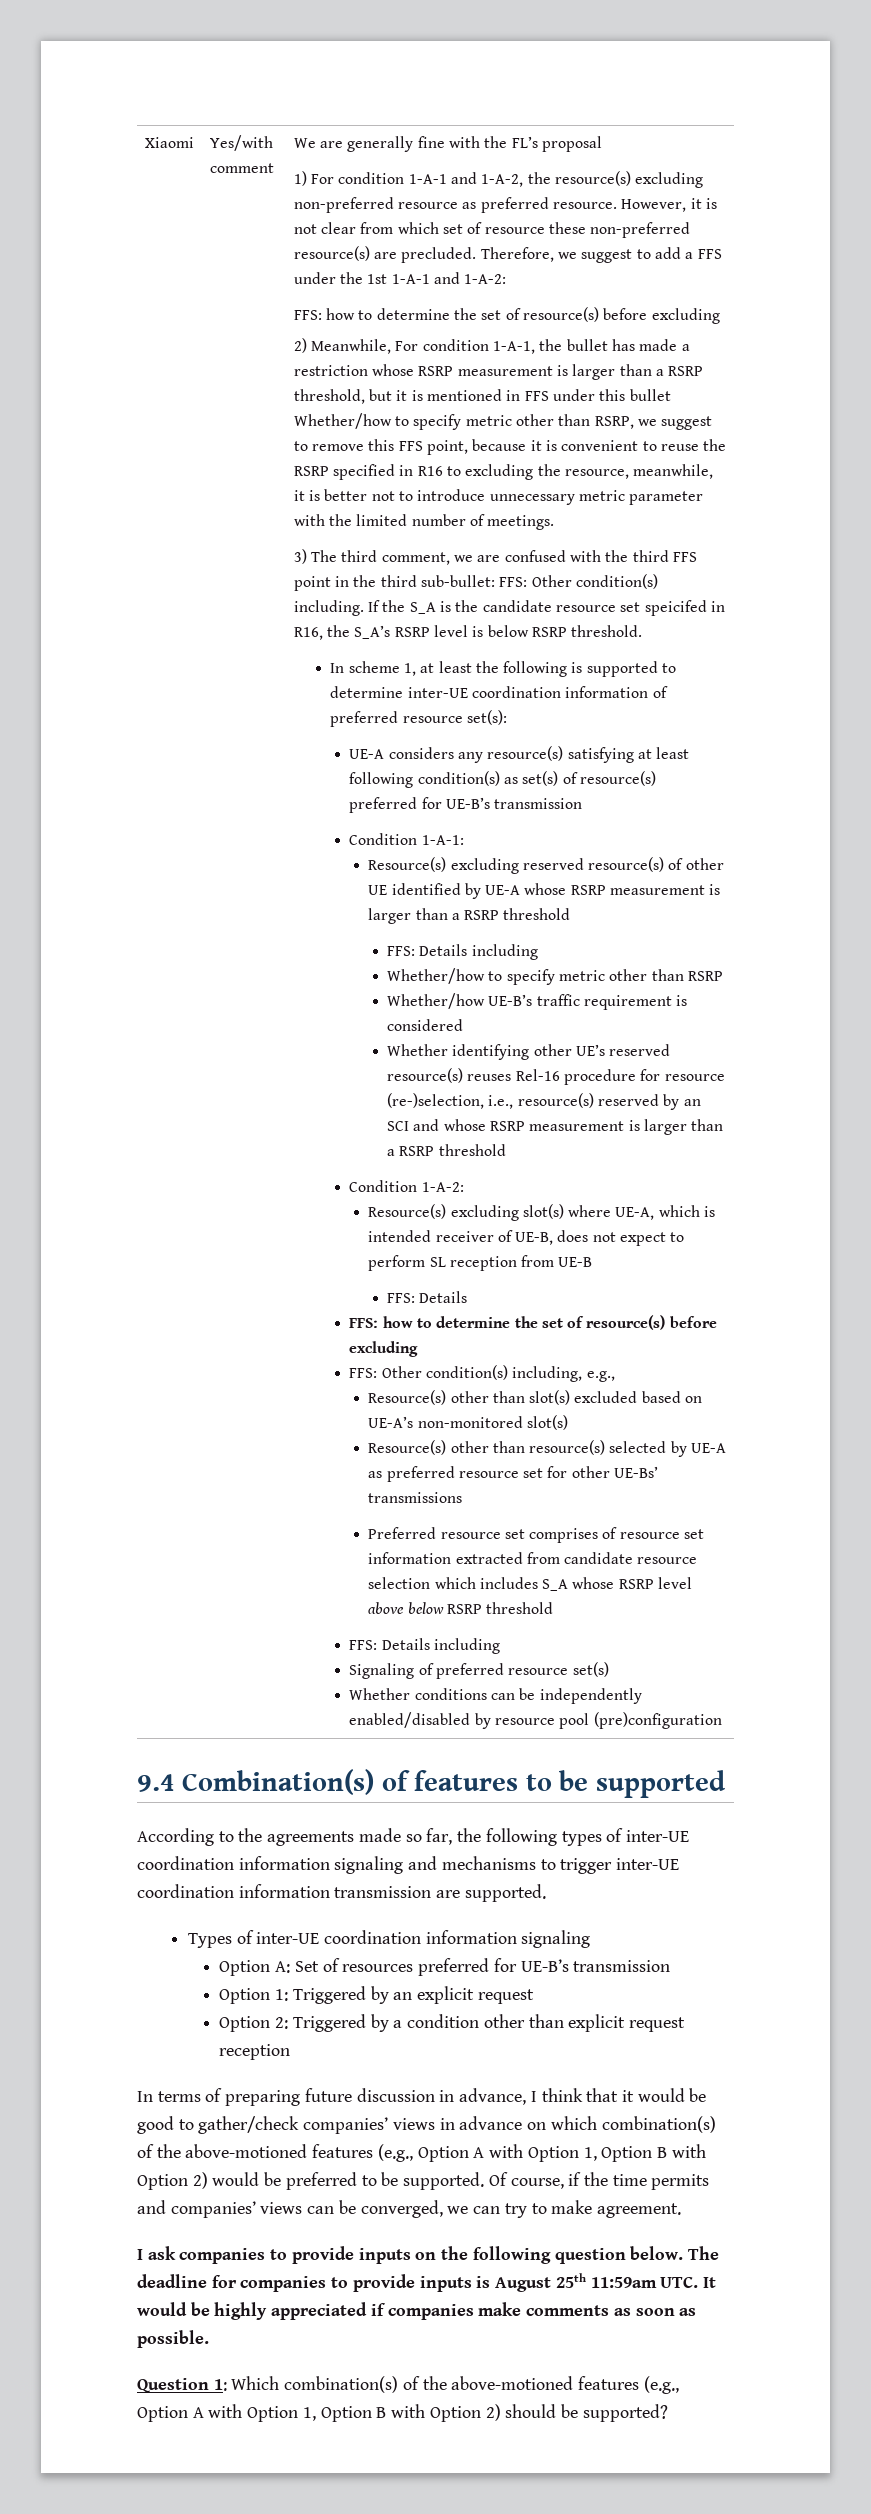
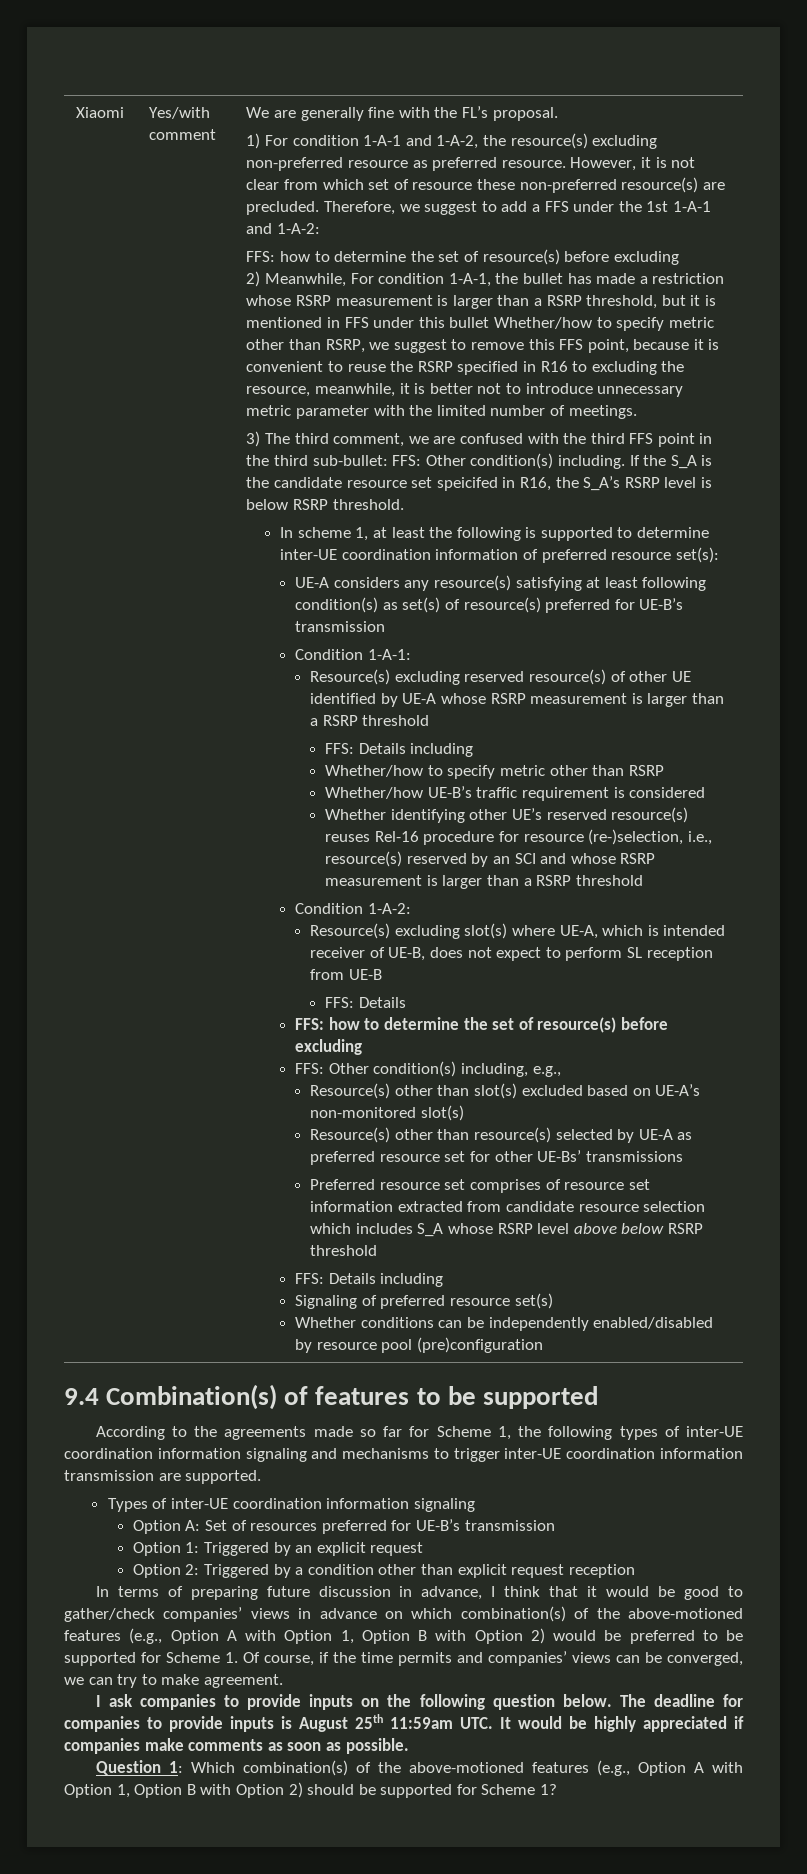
- We are generally fine with the FL’s proposal
+ We are generally fine with the FL’s proposal.
- According to the agreements made so far, the following types of inter-UE coordination information signaling and mechanisms to trigger inter-UE coordination information transmission are supported.
+ According to the agreements made so far for Scheme 1, the following types of inter-UE coordination information signaling and mechanisms to trigger inter-UE coordination information transmission are supported.
- In terms of preparing future discussion in advance, I think that it would be good to gather/check companies’ views in advance on which combination(s) of the above-motioned features (e.g., Option A with Option 1, Option B with Option 2) would be preferred to be supported. Of course, if the time permits and companies’ views can be converged, we can try to make agreement.
+ In terms of preparing future discussion in advance, I think that it would be good to gather/check companies’ views in advance on which combination(s) of the above-motioned features (e.g., Option A with Option 1, Option B with Option 2) would be preferred to be supported for Scheme 1. Of course, if the time permits and companies’ views can be converged, we can try to make agreement.
- Question 1: Which combination(s) of the above-motioned features (e.g., Option A with Option 1, Option B with Option 2) should be supported?
+ Question 1: Which combination(s) of the above-motioned features (e.g., Option A with Option 1, Option B with Option 2) should be supported for Scheme 1?

